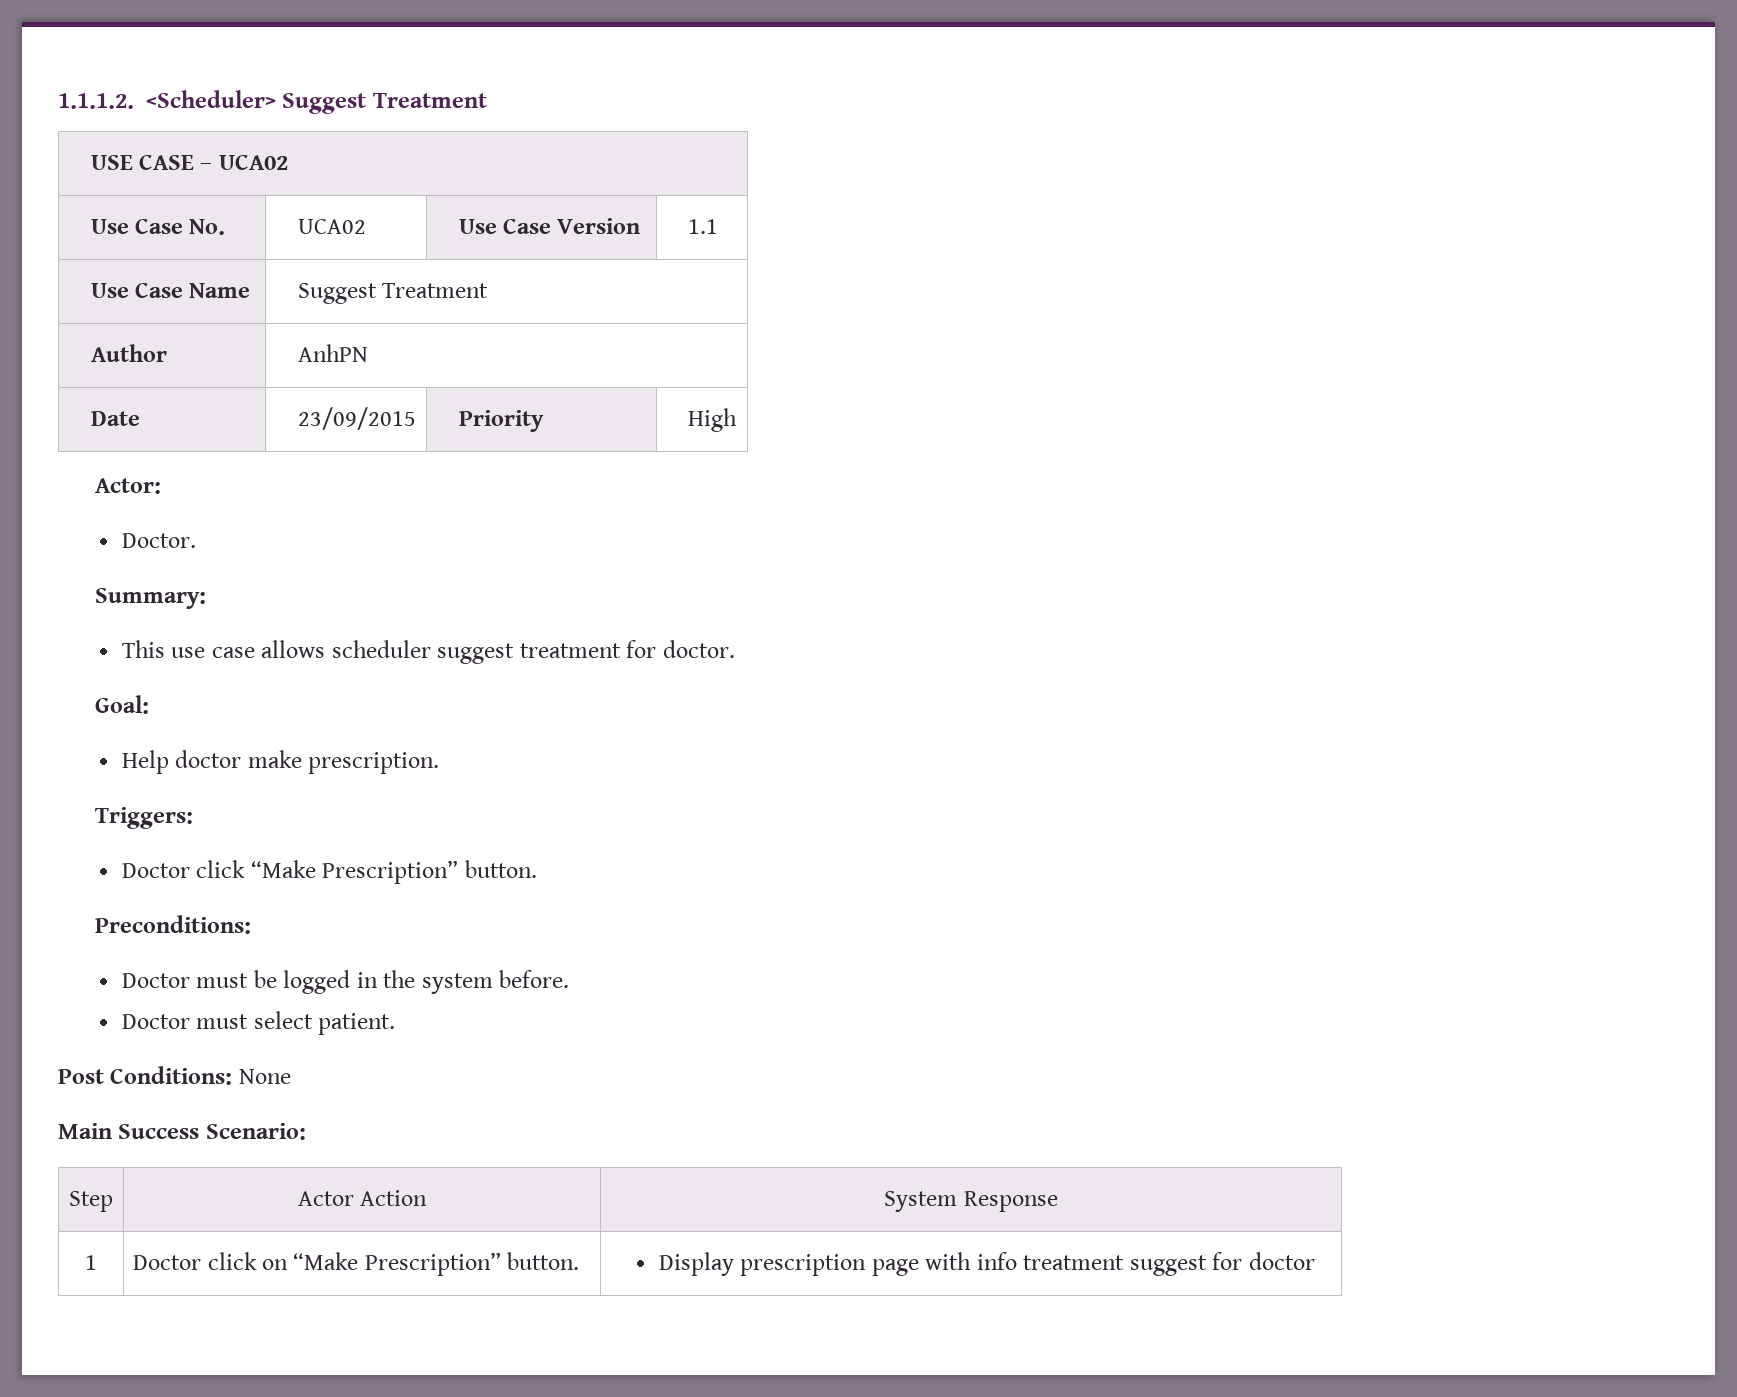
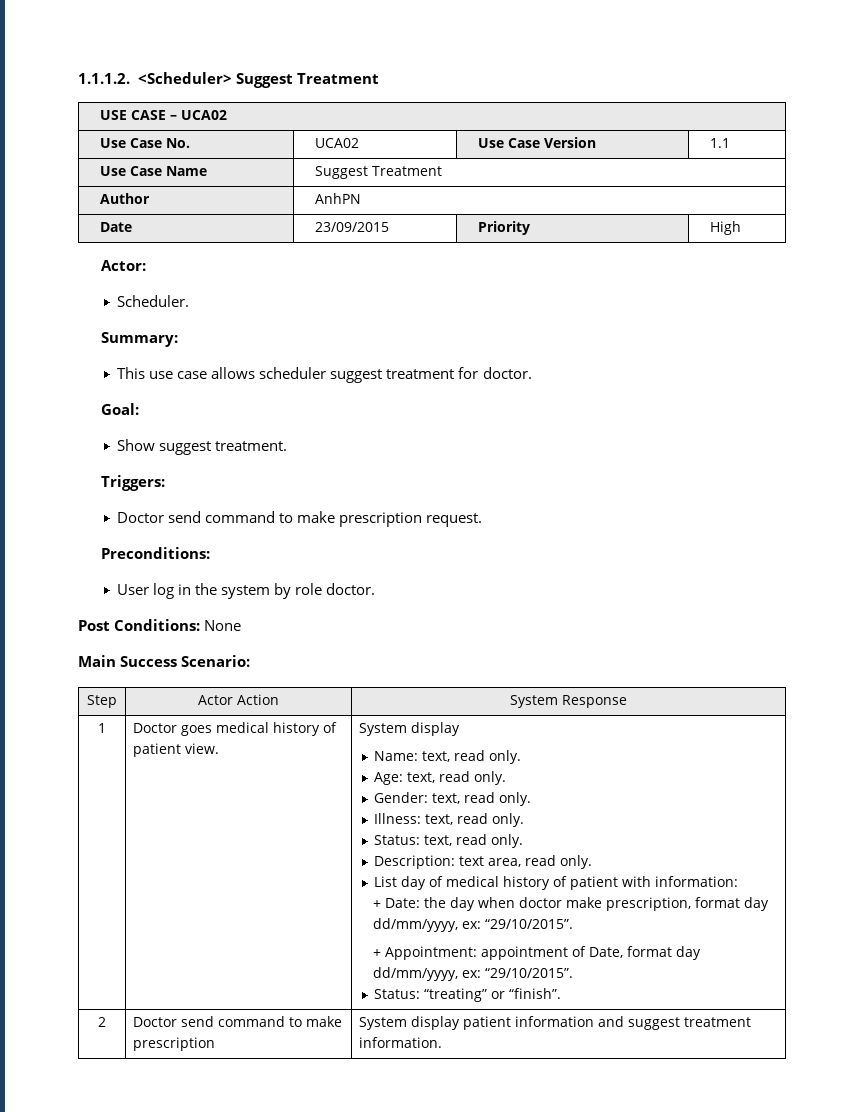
- Doctor.
+ Scheduler.
- Help doctor make prescription.
+ Show suggest treatment.
  Triggers:
- Doctor click “Make Prescription” button.
+ Doctor send command to make prescription request.
  Preconditions:
- Doctor must be logged in the system before.
- Doctor must select patient.
+ User log in the system by role doctor.
- Doctor click on “Make Prescription” button. | Display prescription page with info treatment suggest for doctor
+ Doctor goes medical history of patient view. | System display
+ Name: text, read only.
+ Age: text, read only.
+ Gender: text, read only.
+ Illness: text, read only.
+ Status: text, read only.
+ Description: text area, read only.
+ List day of medical history of patient with information:
+ + Date: the day when doctor make prescription, format day dd/mm/yyyy, ex: “29/10/2015”.
+ + Appointment: appointment of Date, format day dd/mm/yyyy, ex: “29/10/2015”.
+ Status: “treating” or “finish”.
+ 2 | Doctor send command to make prescription | System display patient information and suggest treatment information.

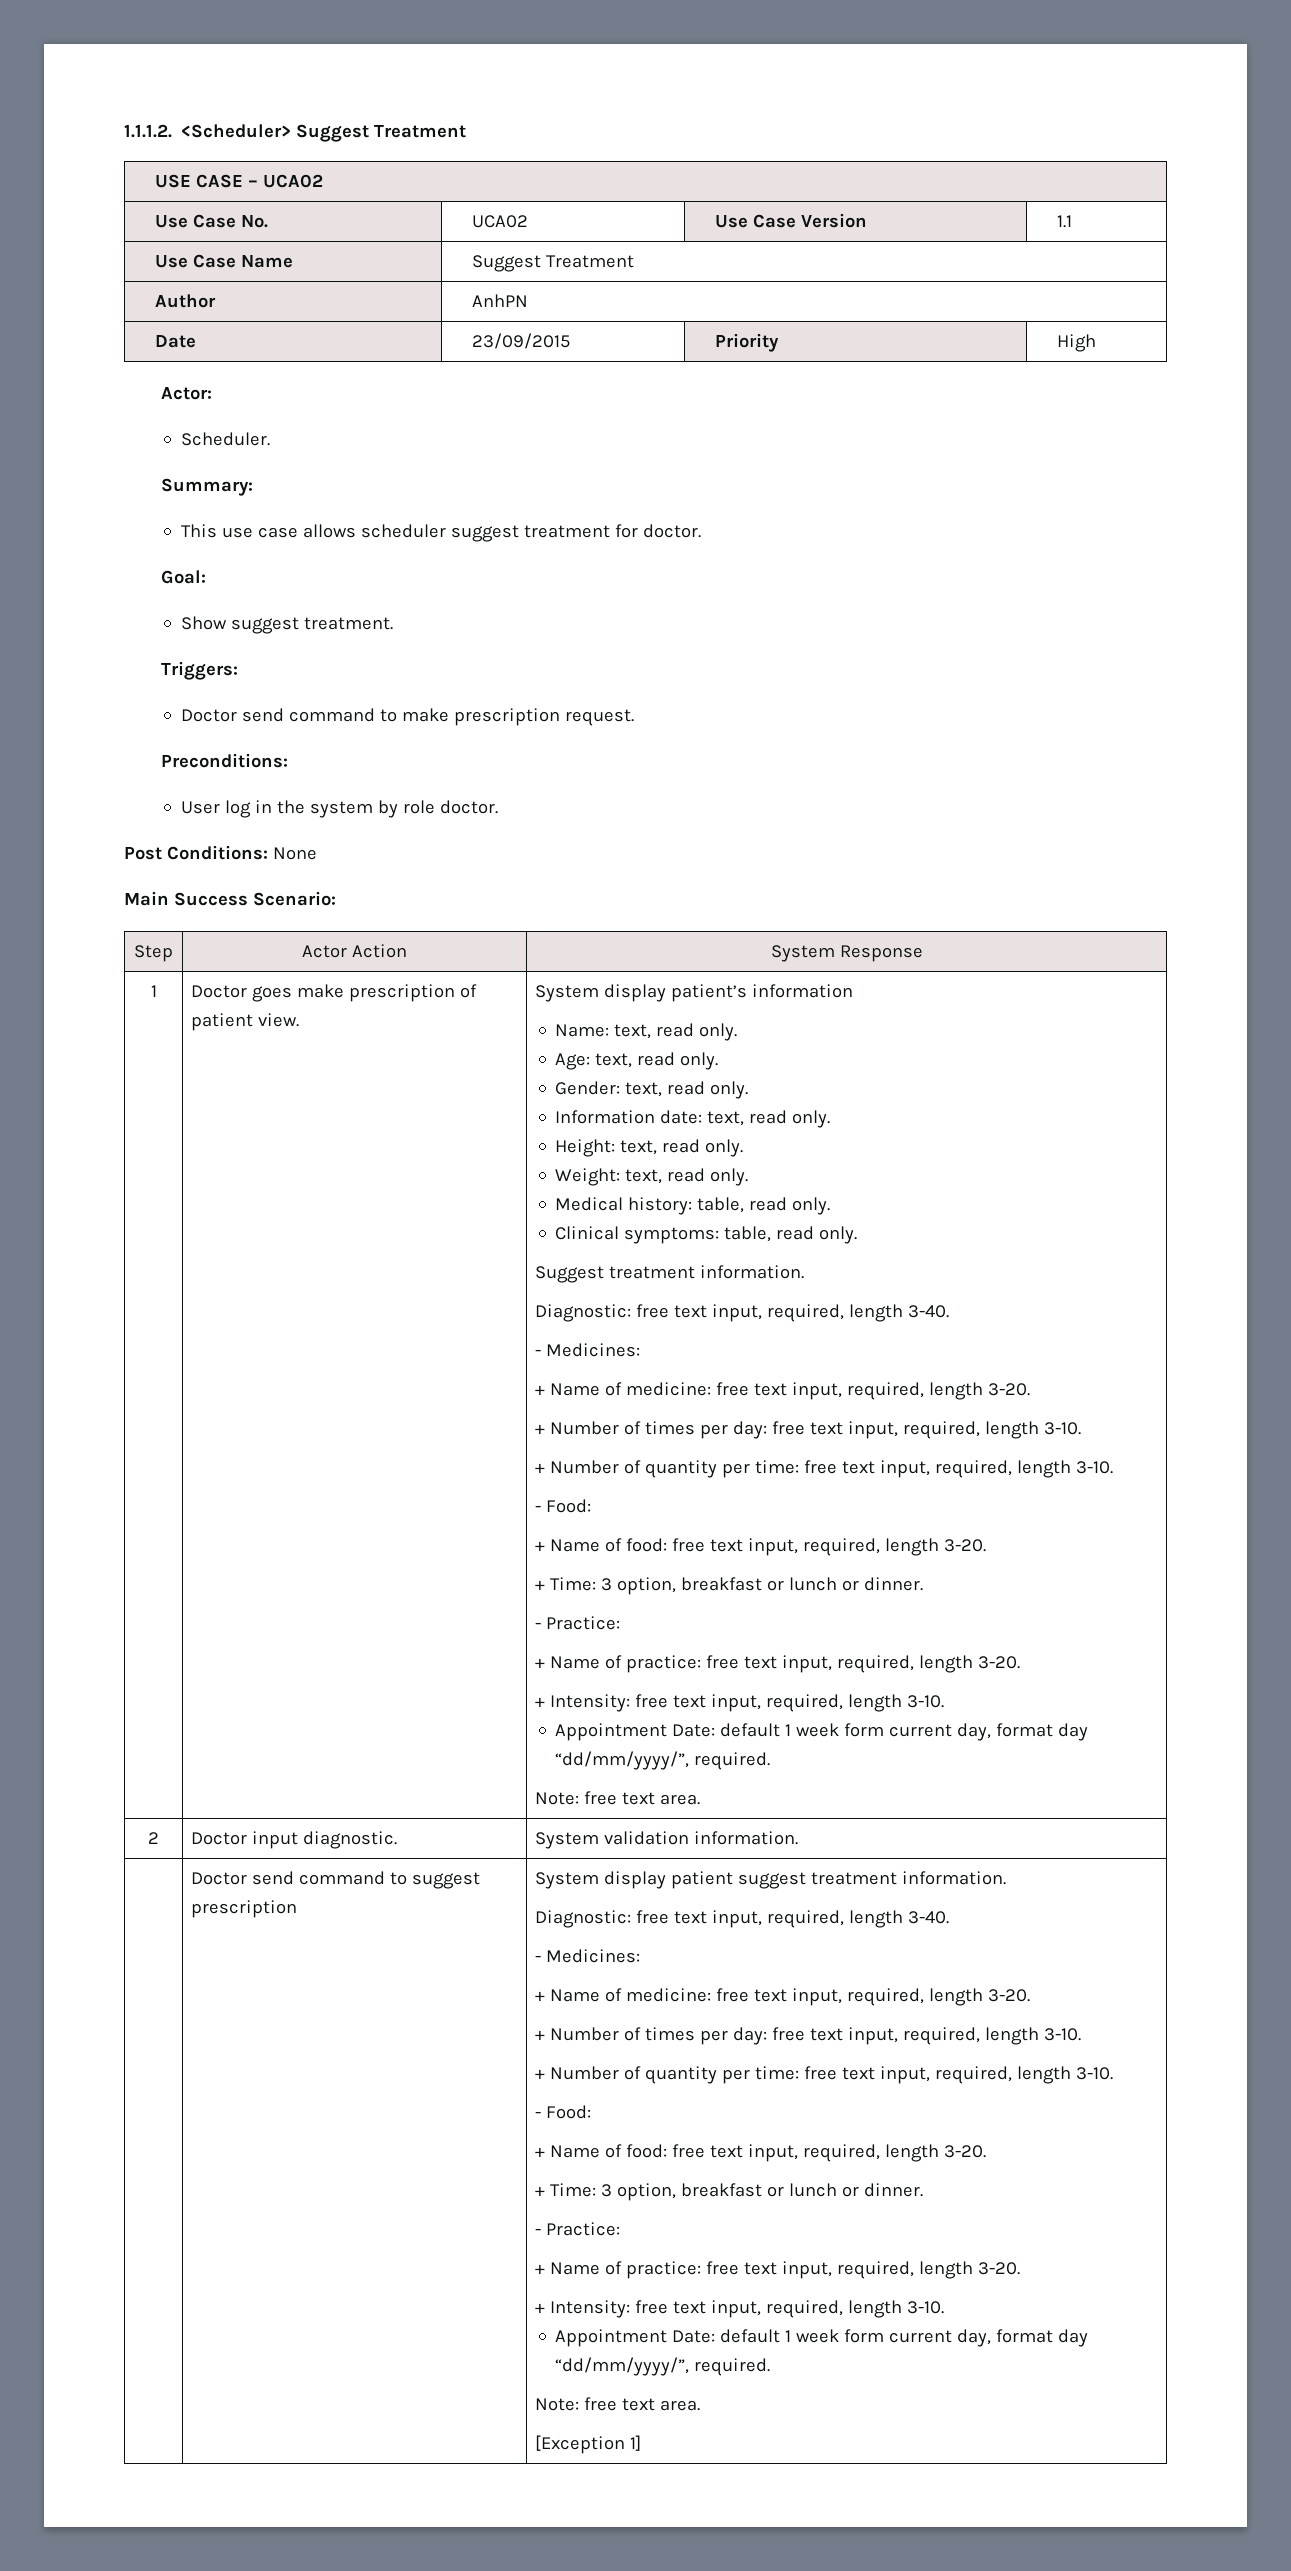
- Doctor goes medical history of patient view. | System display
+ Doctor goes make prescription of patient view. | System display patient’s information
- Illness: text, read only.
- Status: text, read only.
- Description: text area, read only.
- List day of medical history of patient with information:
- + Date: the day when doctor make prescription, format day dd/mm/yyyy, ex: “29/10/2015”.
- + Appointment: appointment of Date, format day dd/mm/yyyy, ex: “29/10/2015”.
- Status: “treating” or “finish”.
- 2 | Doctor send command to make prescription | System display patient information and suggest treatment information.
+ Information date: text, read only.
+ Height: text, read only.
+ Weight: text, read only.
+ Medical history: table, read only.
+ Clinical symptoms: table, read only.
+ Suggest treatment information.
+ Diagnostic: free text input, required, length 3-40.
+ - Medicines:
+ + Name of medicine: free text input, required, length 3-20.
+ + Number of times per day: free text input, required, length 3-10.
+ + Number of quantity per time: free text input, required, length 3-10.
+ - Food:
+ + Name of food: free text input, required, length 3-20.
+ + Time: 3 option, breakfast or lunch or dinner.
+ - Practice:
+ + Name of practice: free text input, required, length 3-20.
+ + Intensity: free text input, required, length 3-10.
+ Appointment Date: default 1 week form current day, format day “dd/mm/yyyy/”, required.
+ Note: free text area.
+ 2 | Doctor input diagnostic. | System validation information.
+ | Doctor send command to suggest prescription | System display patient suggest treatment information.
+ Diagnostic: free text input, required, length 3-40.
+ - Medicines:
+ + Name of medicine: free text input, required, length 3-20.
+ + Number of times per day: free text input, required, length 3-10.
+ + Number of quantity per time: free text input, required, length 3-10.
+ - Food:
+ + Name of food: free text input, required, length 3-20.
+ + Time: 3 option, breakfast or lunch or dinner.
+ - Practice:
+ + Name of practice: free text input, required, length 3-20.
+ + Intensity: free text input, required, length 3-10.
+ Appointment Date: default 1 week form current day, format day “dd/mm/yyyy/”, required.
+ Note: free text area.
+ [Exception 1]

